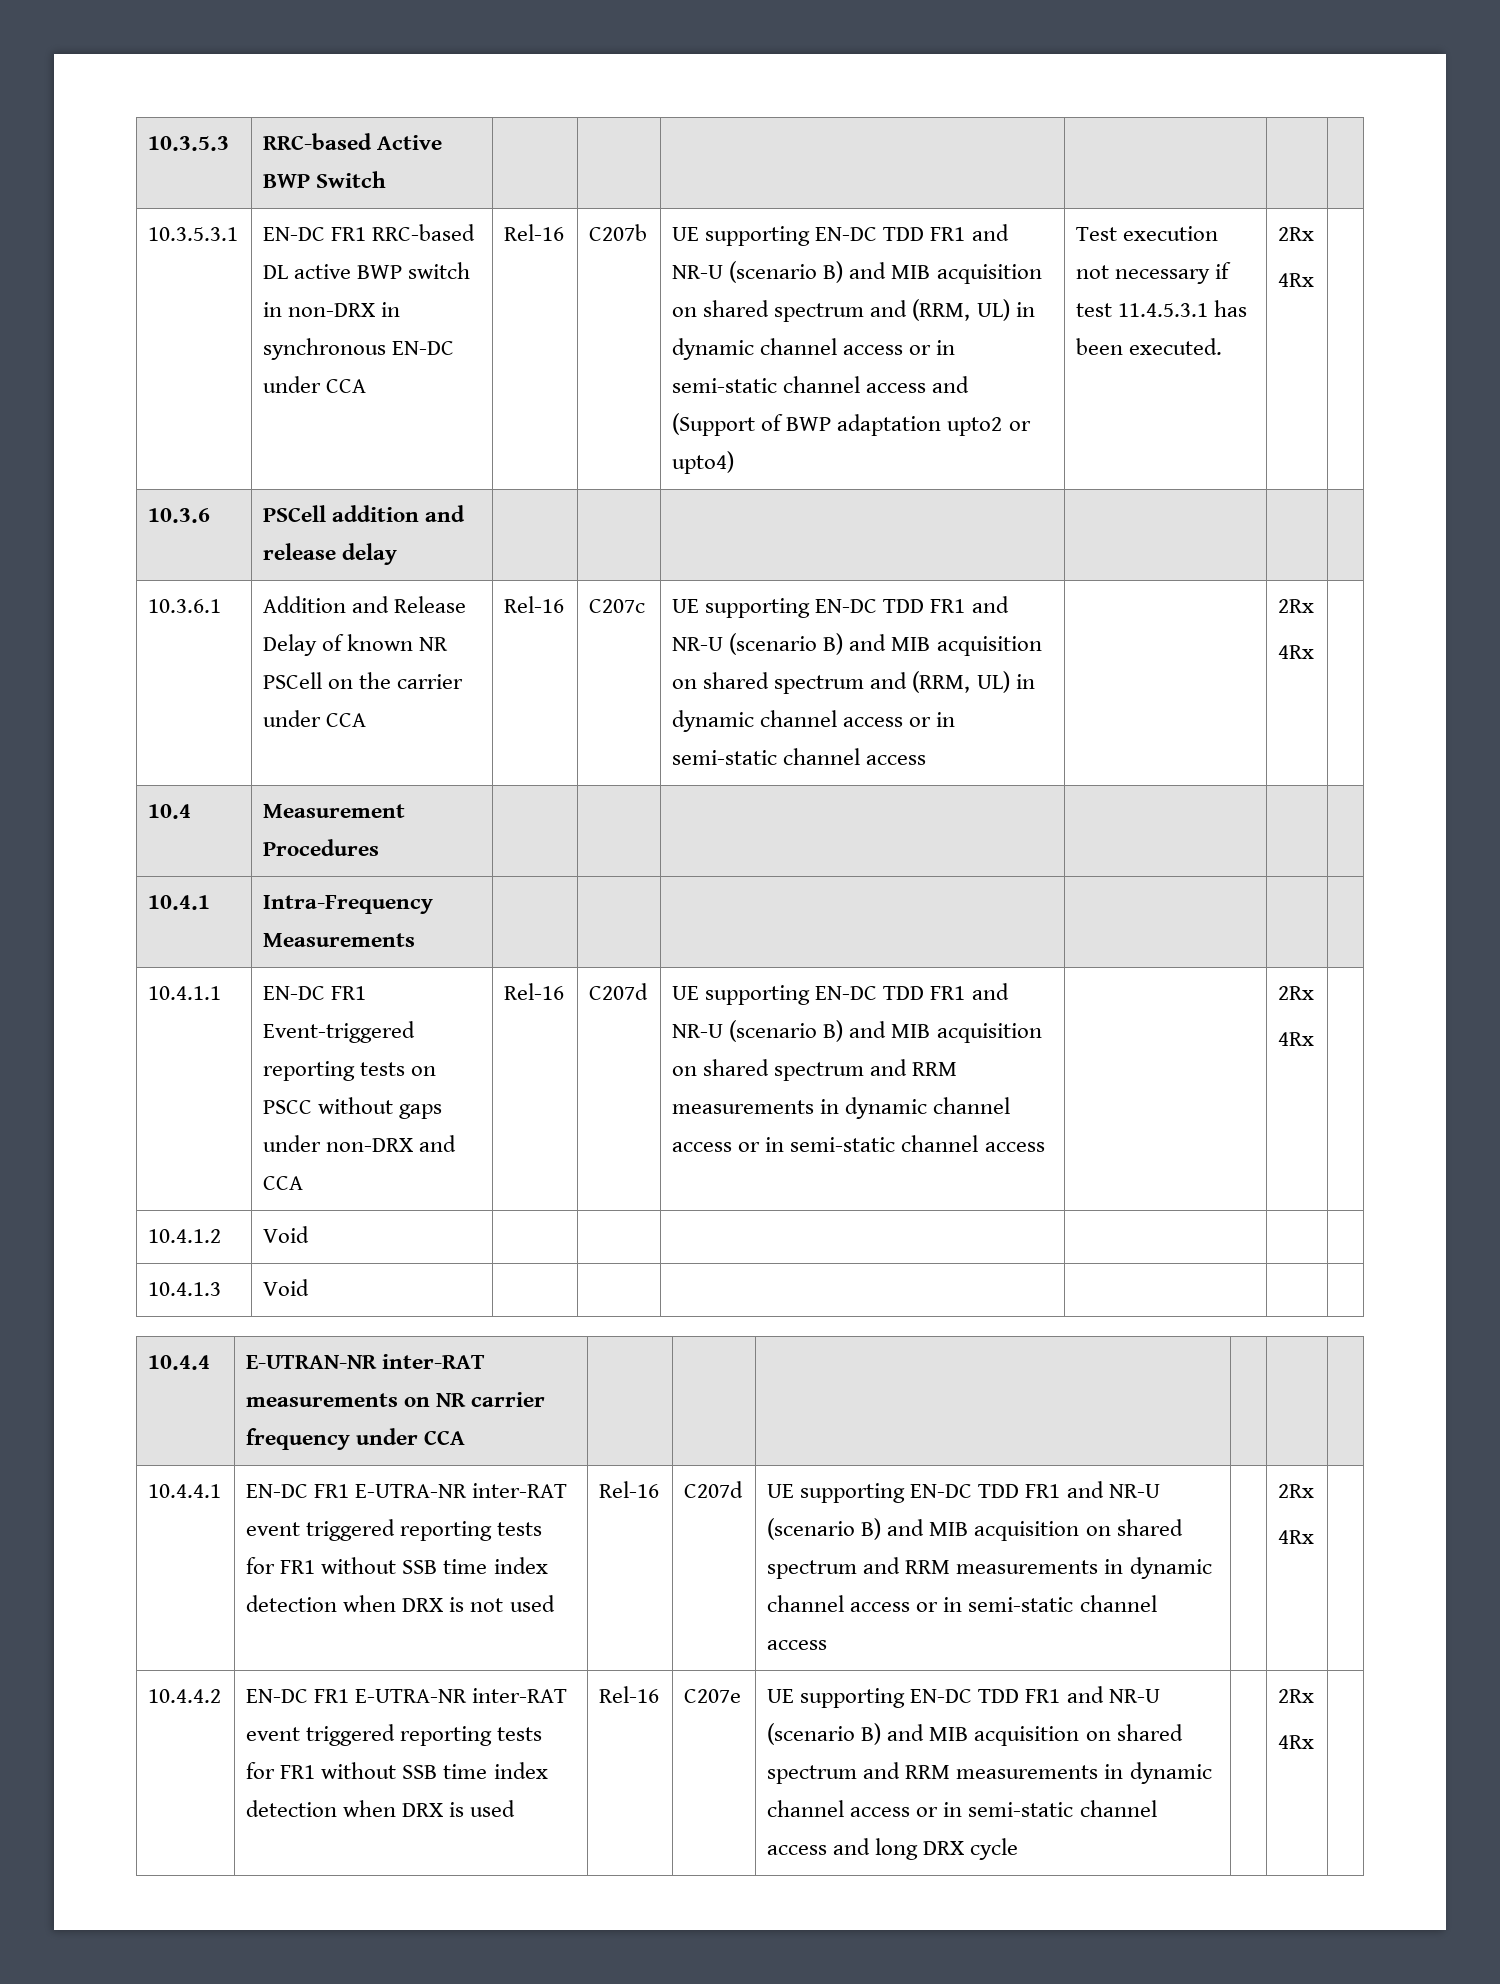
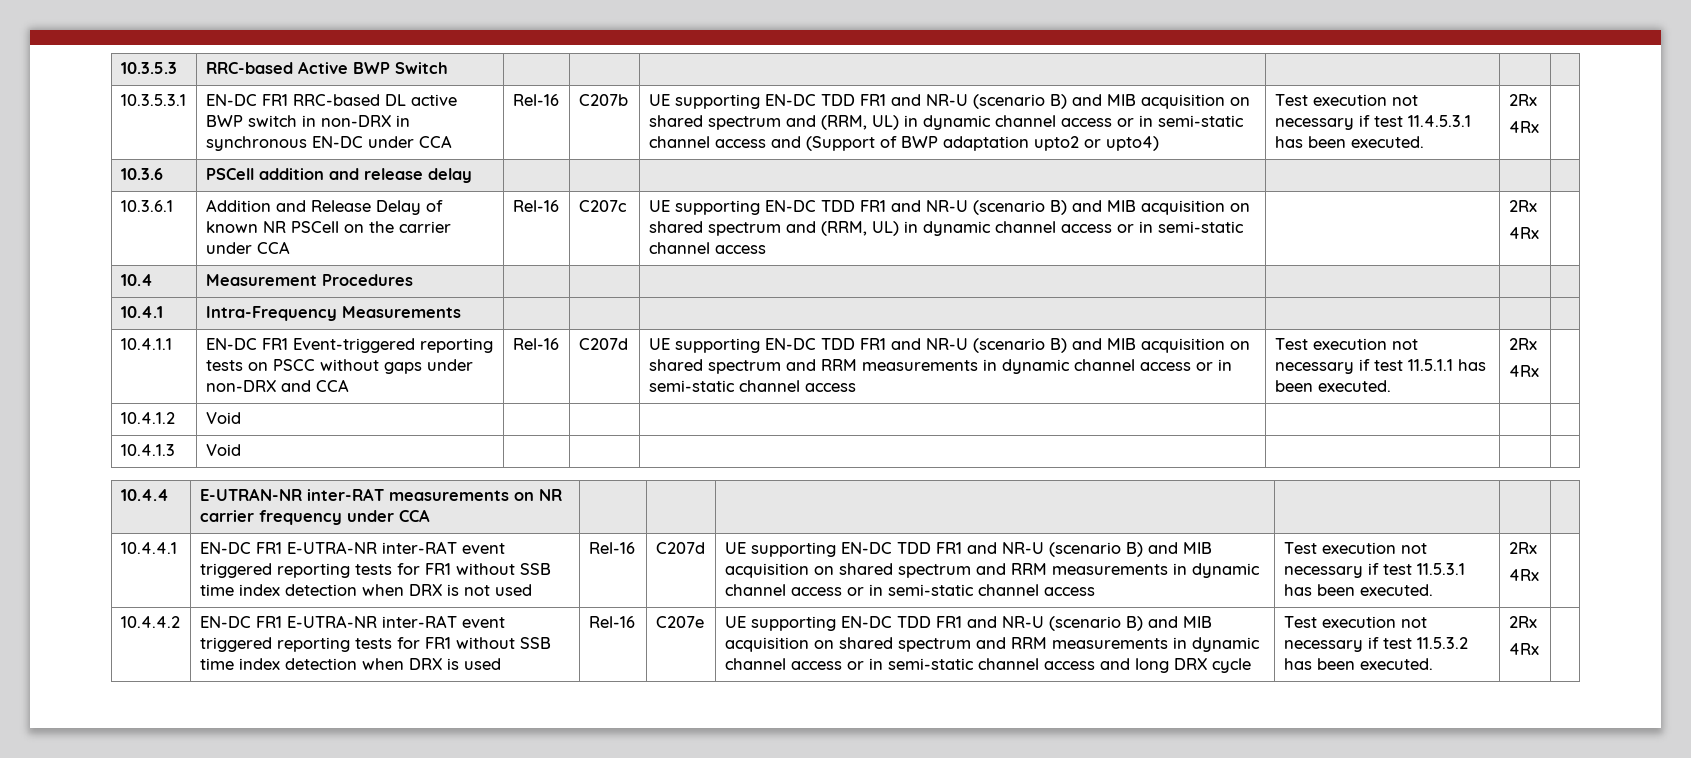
+ Test execution not necessary if test 11.5.1.1 has been executed.
+ Test execution not necessary if test 11.5.3.1 has been executed.
+ Test execution not necessary if test 11.5.3.2 has been executed.

